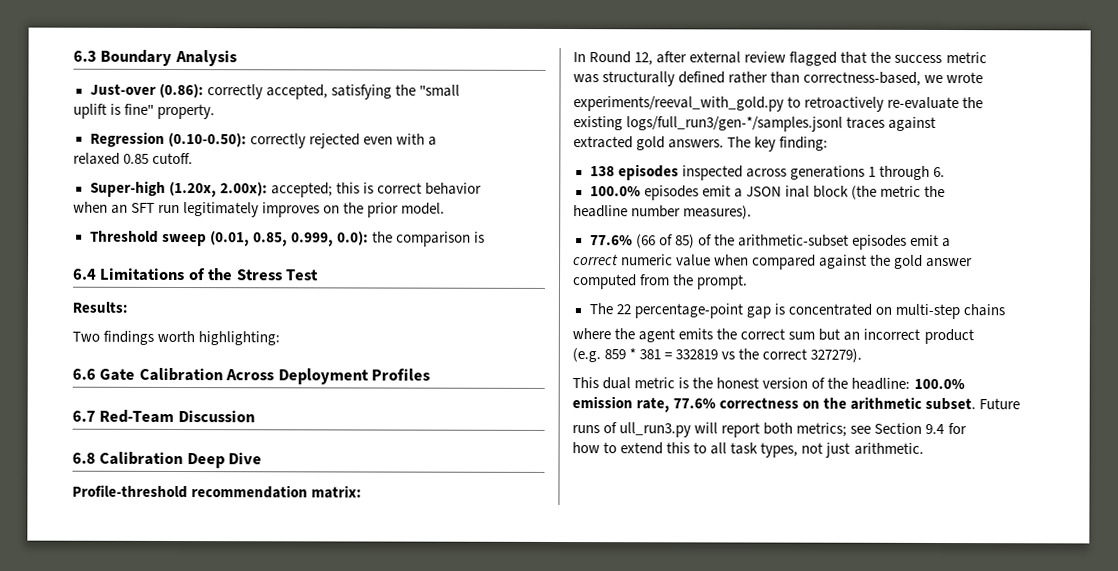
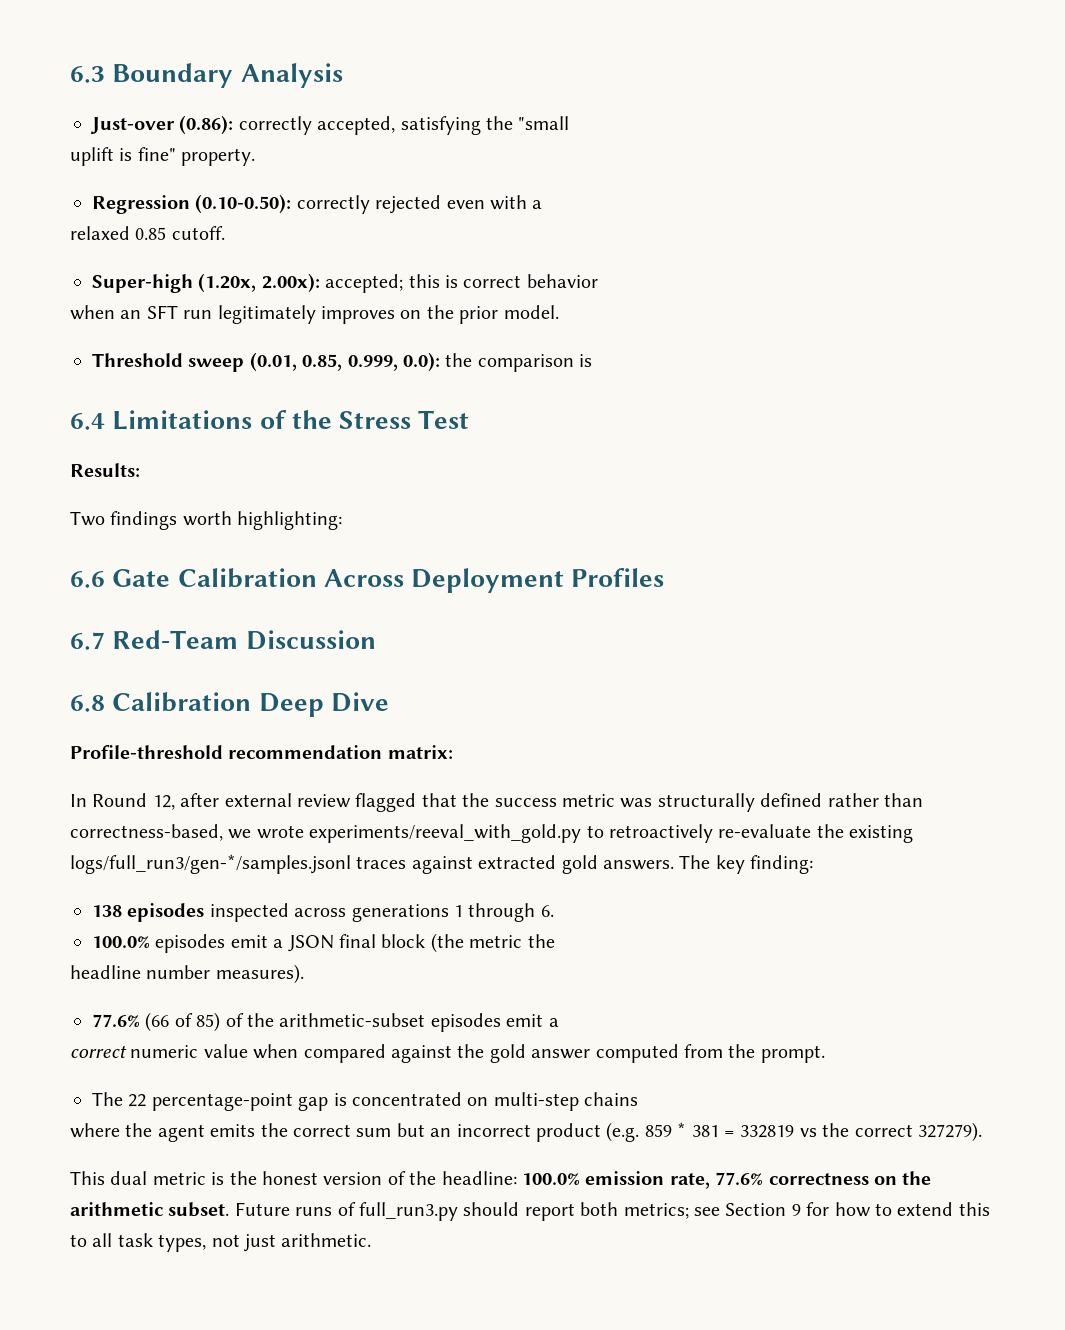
- In Round 12, after external review flagged that the success metric
- was structurally defined rather than correctness-based, we wrote
- experiments/reeval_with_gold.py to retroactively re-evaluate the
- existing logs/full_run3/gen-*/samples.jsonl traces against
- extracted gold answers.
+ In Round 12, after external review flagged that the success metric was structurally defined rather than correctness-based, we wrote experiments/reeval_with_gold.py to retroactively re-evaluate the existing logs/full_run3/gen-*/samples.jsonl traces against extracted gold answers.
- 100.0% episodes emit a JSON inal block (the metric the
+ 100.0% episodes emit a JSON final block (the metric the
- correct numeric value when compared against the gold answer
- computed from the prompt.
+ correct numeric value when compared against the gold answer computed from the prompt.
- where the agent emits the correct sum but an incorrect product
- (e.g. 859 * 381 = 332819 vs the correct 327279).
+ where the agent emits the correct sum but an incorrect product (e.g. 859 * 381 = 332819 vs the correct 327279).
- This dual metric is the honest version of the headline: 100.0%
- emission rate, 77.6% correctness on the arithmetic subset.
+ This dual metric is the honest version of the headline: 100.0% emission rate, 77.6% correctness on the arithmetic subset.
- Future
- runs of ull_run3.py will report both metrics; see Section 9.4 for
- how to extend this to all task types, not just arithmetic.
+ Future runs of full_run3.py should report both metrics; see Section 9 for how to extend this to all task types, not just arithmetic.

